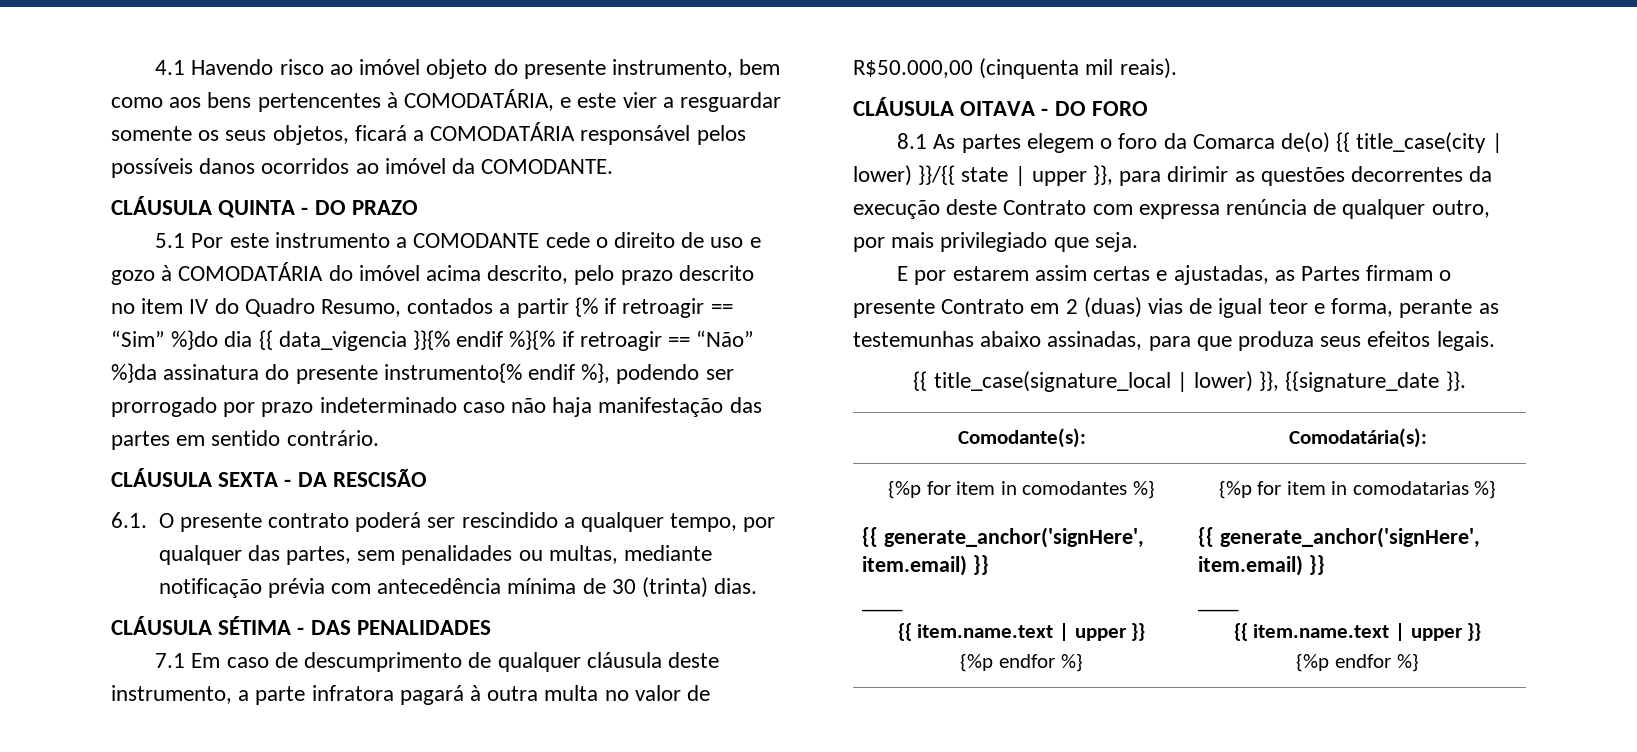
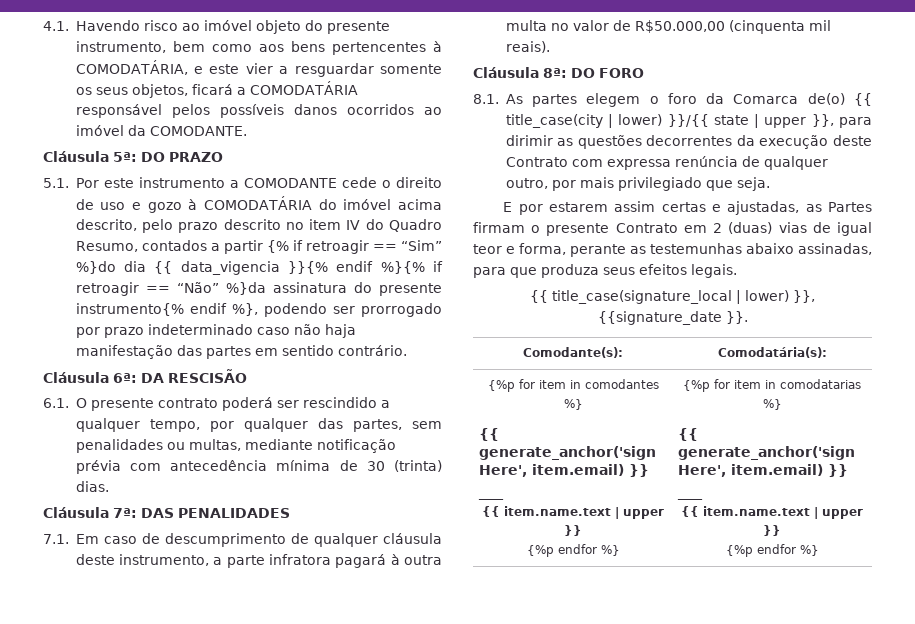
- 4.1 Havendo risco ao imóvel objeto do presente instrumento, bem como aos bens pertencentes à COMODATÁRIA, e este vier a resguardar somente os seus objetos, ficará a COMODATÁRIA responsável pelos possíveis danos ocorridos ao imóvel da COMODANTE.
+ 4.1. Havendo risco ao imóvel objeto do presente instrumento, bem como aos bens pertencentes à COMODATÁRIA, e este vier a resguardar somente os seus objetos, ficará a COMODATÁRIA responsável pelos possíveis danos ocorridos ao imóvel da COMODANTE.
- CLÁUSULA QUINTA - DO PRAZO
+ Cláusula 5ª: DO PRAZO
- 5.1 Por este instrumento a COMODANTE cede o direito de uso e gozo à COMODATÁRIA do imóvel acima descrito, pelo prazo descrito no item IV do Quadro Resumo, contados a partir {% if retroagir == “Sim” %}do dia {{ data_vigencia }}{% endif %}{% if retroagir == “Não” %}da assinatura do presente instrumento{% endif %}, podendo ser prorrogado por prazo indeterminado caso não haja manifestação das partes em sentido contrário.
+ 5.1. Por este instrumento a COMODANTE cede o direito de uso e gozo à COMODATÁRIA do imóvel acima descrito, pelo prazo descrito no item IV do Quadro Resumo, contados a partir {% if retroagir == “Sim” %}do dia {{ data_vigencia }}{% endif %}{% if retroagir == “Não” %}da assinatura do presente instrumento{% endif %}, podendo ser prorrogado por prazo indeterminado caso não haja manifestação das partes em sentido contrário.
- CLÁUSULA SEXTA - DA RESCISÃO
+ Cláusula 6ª: DA RESCISÃO
- CLÁUSULA SÉTIMA - DAS PENALIDADES
+ Cláusula 7ª: DAS PENALIDADES
- 7.1 Em caso de descumprimento de qualquer cláusula deste instrumento, a parte infratora pagará à outra multa no valor de R$50.000,00 (cinquenta mil reais).
+ 7.1. Em caso de descumprimento de qualquer cláusula deste instrumento, a parte infratora pagará à outra multa no valor de R$50.000,00 (cinquenta mil reais).
- CLÁUSULA OITAVA - DO FORO
+ Cláusula 8ª: DO FORO
- 8.1 As partes elegem o foro da Comarca de(o) {{ title_case(city | lower) }}/{{ state | upper }}, para dirimir as questões decorrentes da execução deste Contrato com expressa renúncia de qualquer outro, por mais privilegiado que seja.
+ 8.1. As partes elegem o foro da Comarca de(o) {{ title_case(city | lower) }}/{{ state | upper }}, para dirimir as questões decorrentes da execução deste Contrato com expressa renúncia de qualquer outro, por mais privilegiado que seja.

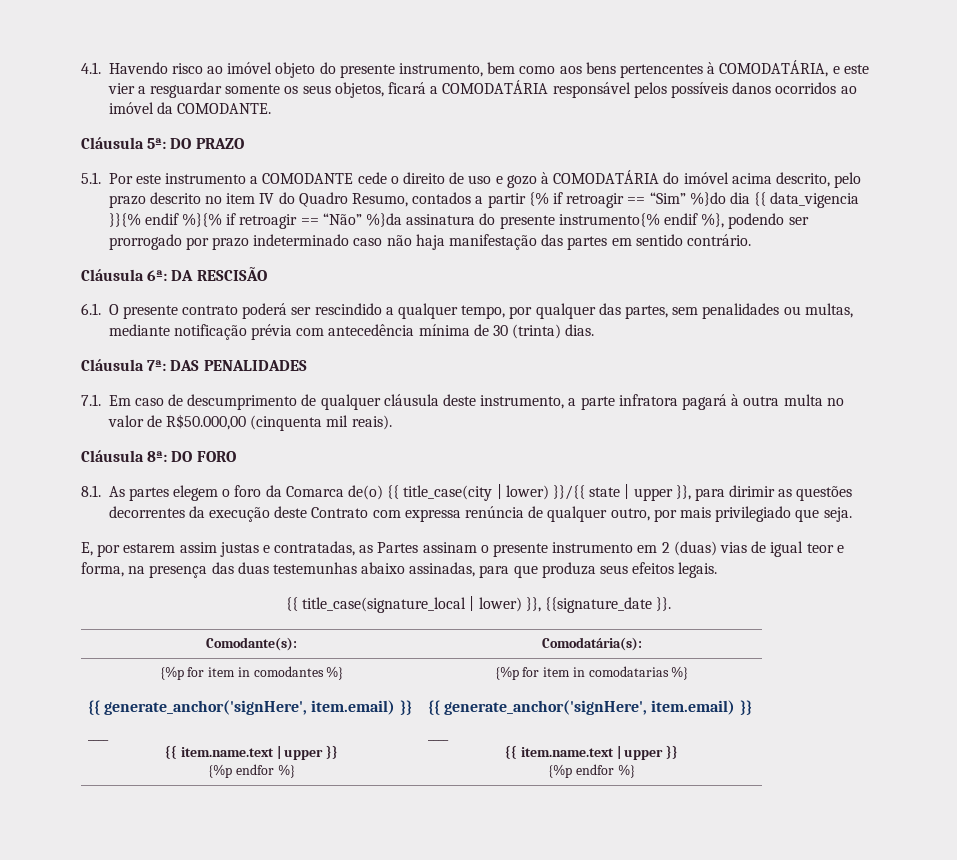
- E por estarem assim certas e ajustadas, as Partes firmam o presente Contrato em 2 (duas) vias de igual teor e forma, perante as testemunhas abaixo assinadas, para que produza seus efeitos legais.
+ E, por estarem assim justas e contratadas, as Partes assinam o presente instrumento em 2 (duas) vias de igual teor e forma, na presença das duas testemunhas abaixo assinadas, para que produza seus efeitos legais.

